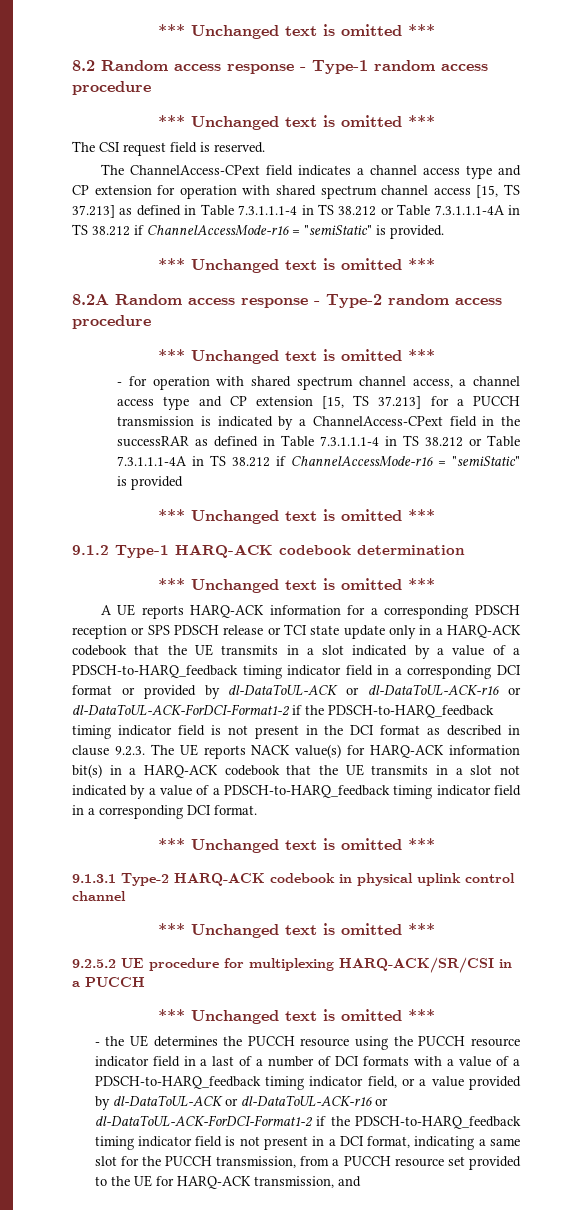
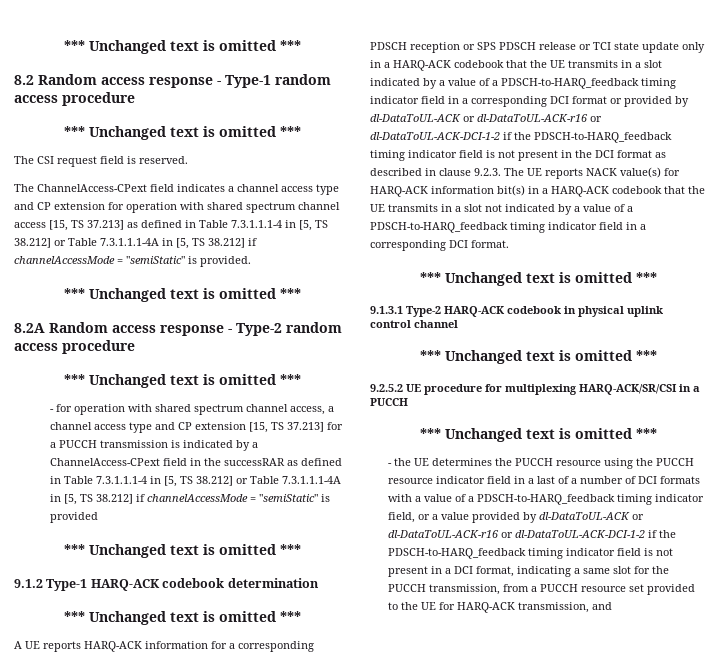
- The ChannelAccess-CPext field indicates a channel access type and CP extension for operation with shared spectrum channel access [15, TS 37.213] as defined in Table 7.3.1.1.1-4 in TS 38.212 or Table 7.3.1.1.1-4A in TS 38.212 if ChannelAccessMode-r16 = "semiStatic" is provided.
+ The ChannelAccess-CPext field indicates a channel access type and CP extension for operation with shared spectrum channel access [15, TS 37.213] as defined in Table 7.3.1.1.1-4 in [5, TS 38.212] or Table 7.3.1.1.1-4A in [5, TS 38.212] if channelAccessMode = "semiStatic" is provided.
- - for operation with shared spectrum channel access, a channel access type and CP extension [15, TS 37.213] for a PUCCH transmission is indicated by a ChannelAccess-CPext field in the successRAR as defined in Table 7.3.1.1.1-4 in TS 38.212 or Table 7.3.1.1.1-4A in TS 38.212 if ChannelAccessMode-r16 = "semiStatic" is provided
+ - for operation with shared spectrum channel access, a channel access type and CP extension [15, TS 37.213] for a PUCCH transmission is indicated by a ChannelAccess-CPext field in the successRAR as defined in Table 7.3.1.1.1-4 in [5, TS 38.212] or Table 7.3.1.1.1-4A in [5, TS 38.212] if channelAccessMode = "semiStatic" is provided
- A UE reports HARQ-ACK information for a corresponding PDSCH reception or SPS PDSCH release or TCI state update only in a HARQ-ACK codebook that the UE transmits in a slot indicated by a value of a PDSCH-to-HARQ_feedback timing indicator field in a corresponding DCI format or provided by dl-DataToUL-ACK or dl-DataToUL-ACK-r16 or dl-DataToUL-ACK-ForDCI-Format1-2 if the PDSCH-to-HARQ_feedback timing indicator field is not present in the DCI format as described in clause 9.2.3. The UE reports NACK value(s) for HARQ-ACK information bit(s) in a HARQ-ACK codebook that the UE transmits in a slot not indicated by a value of a PDSCH-to-HARQ_feedback timing indicator field in a corresponding DCI format.
+ A UE reports HARQ-ACK information for a corresponding PDSCH reception or SPS PDSCH release or TCI state update only in a HARQ-ACK codebook that the UE transmits in a slot indicated by a value of a PDSCH-to-HARQ_feedback timing indicator field in a corresponding DCI format or provided by dl-DataToUL-ACK or dl-DataToUL-ACK-r16 or dl-DataToUL-ACK-DCI-1-2 if the PDSCH-to-HARQ_feedback timing indicator field is not present in the DCI format as described in clause 9.2.3. The UE reports NACK value(s) for HARQ-ACK information bit(s) in a HARQ-ACK codebook that the UE transmits in a slot not indicated by a value of a PDSCH-to-HARQ_feedback timing indicator field in a corresponding DCI format.
- - the UE determines the PUCCH resource using the PUCCH resource indicator field in a last of a number of DCI formats with a value of a PDSCH-to-HARQ_feedback timing indicator field, or a value provided by dl-DataToUL-ACK or dl-DataToUL-ACK-r16 or dl-DataToUL-ACK-ForDCI-Format1-2 if the PDSCH-to-HARQ_feedback timing indicator field is not present in a DCI format, indicating a same slot for the PUCCH transmission, from a PUCCH resource set provided to the UE for HARQ-ACK transmission, and
+ - the UE determines the PUCCH resource using the PUCCH resource indicator field in a last of a number of DCI formats with a value of a PDSCH-to-HARQ_feedback timing indicator field, or a value provided by dl-DataToUL-ACK or dl-DataToUL-ACK-r16 or dl-DataToUL-ACK-DCI-1-2 if the PDSCH-to-HARQ_feedback timing indicator field is not present in a DCI format, indicating a same slot for the PUCCH transmission, from a PUCCH resource set provided to the UE for HARQ-ACK transmission, and

